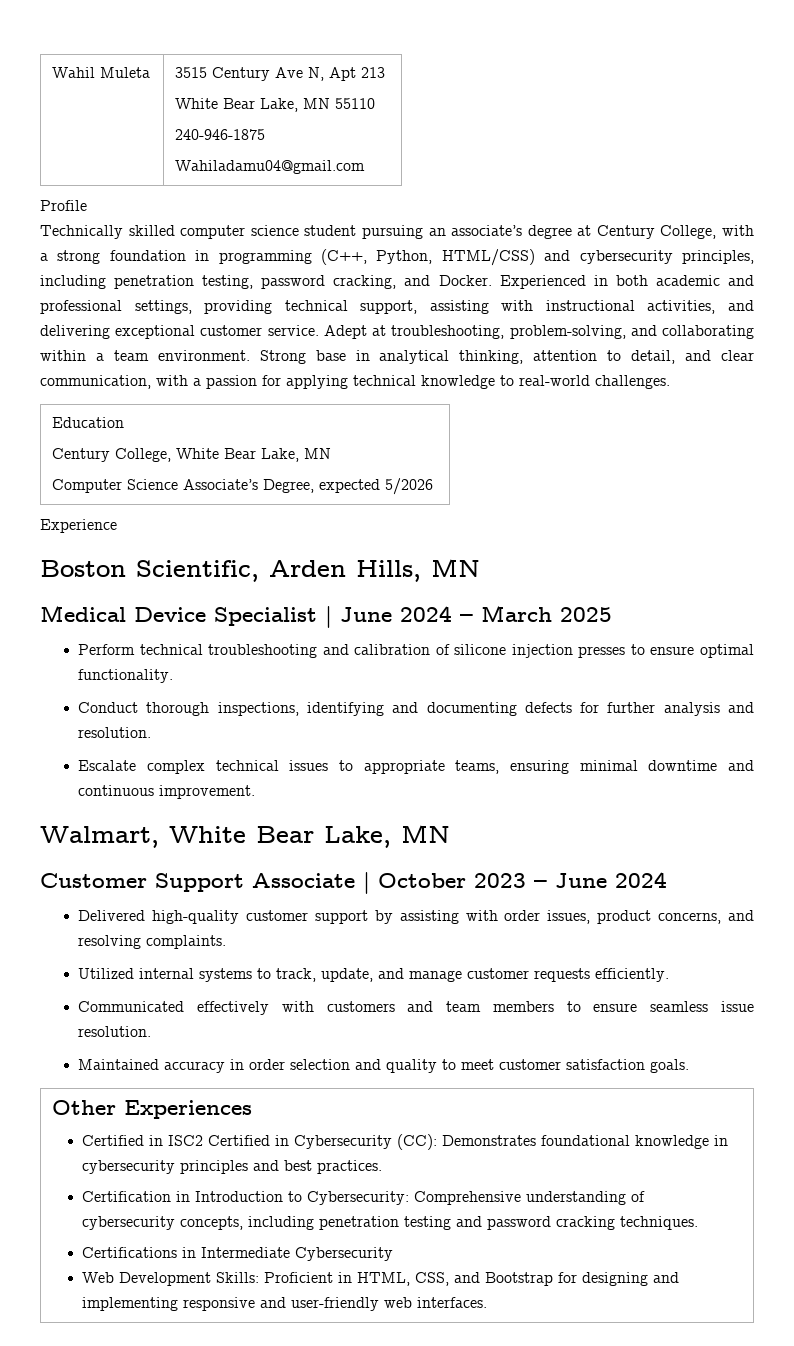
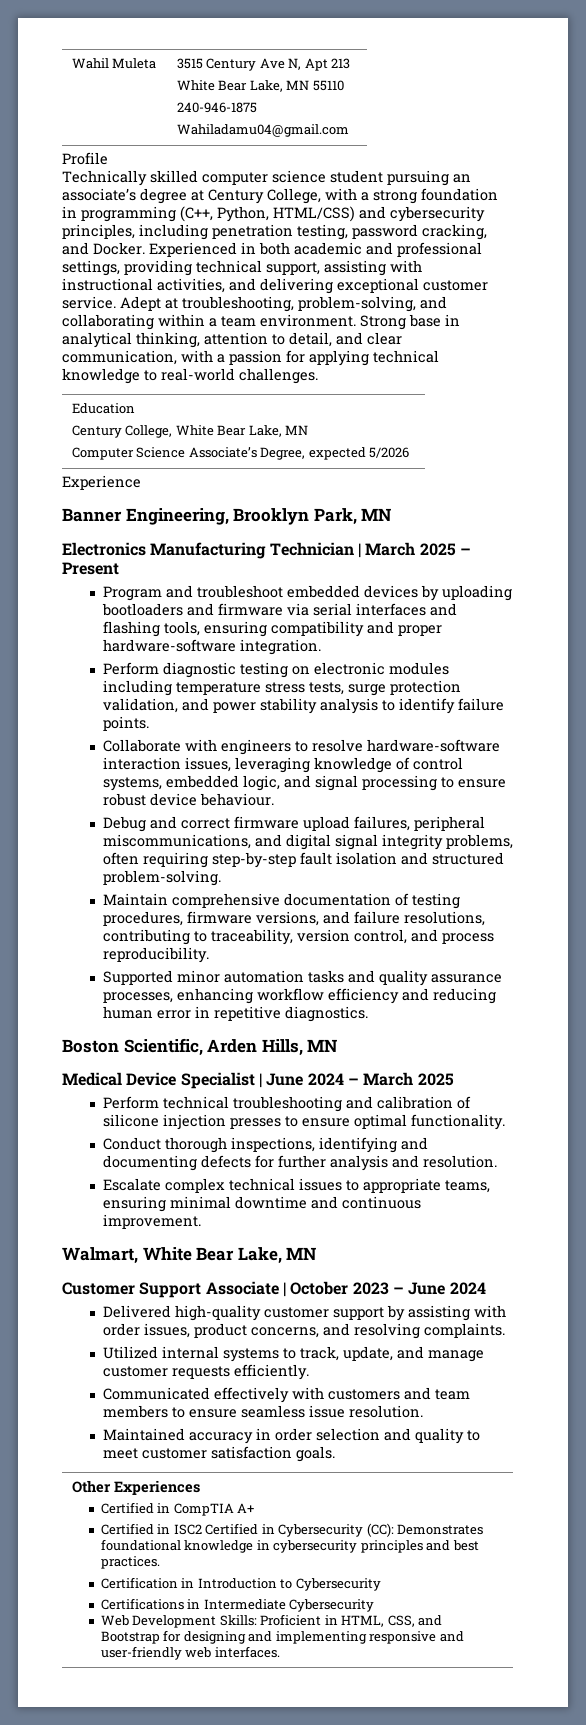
+ Banner Engineering, Brooklyn Park, MN
+ Electronics Manufacturing Technician | March 2025 – Present
+ Program and troubleshoot embedded devices by uploading bootloaders and firmware via serial interfaces and flashing tools, ensuring compatibility and proper hardware-software integration.
+ Perform diagnostic testing on electronic modules including temperature stress tests, surge protection validation, and power stability analysis to identify failure points.
+ Collaborate with engineers to resolve hardware-software interaction issues, leveraging knowledge of control systems, embedded logic, and signal processing to ensure robust device behaviour.
+ Debug and correct firmware upload failures, peripheral miscommunications, and digital signal integrity problems, often requiring step-by-step fault isolation and structured problem-solving.
+ Maintain comprehensive documentation of testing procedures, firmware versions, and failure resolutions, contributing to traceability, version control, and process reproducibility.
+ Supported minor automation tasks and quality assurance processes, enhancing workflow efficiency and reducing human error in repetitive diagnostics.
+ Certified in CompTIA A+
- Certification in Introduction to Cybersecurity: Comprehensive understanding of cybersecurity concepts, including penetration testing and password cracking techniques.
+ Certification in Introduction to Cybersecurity

